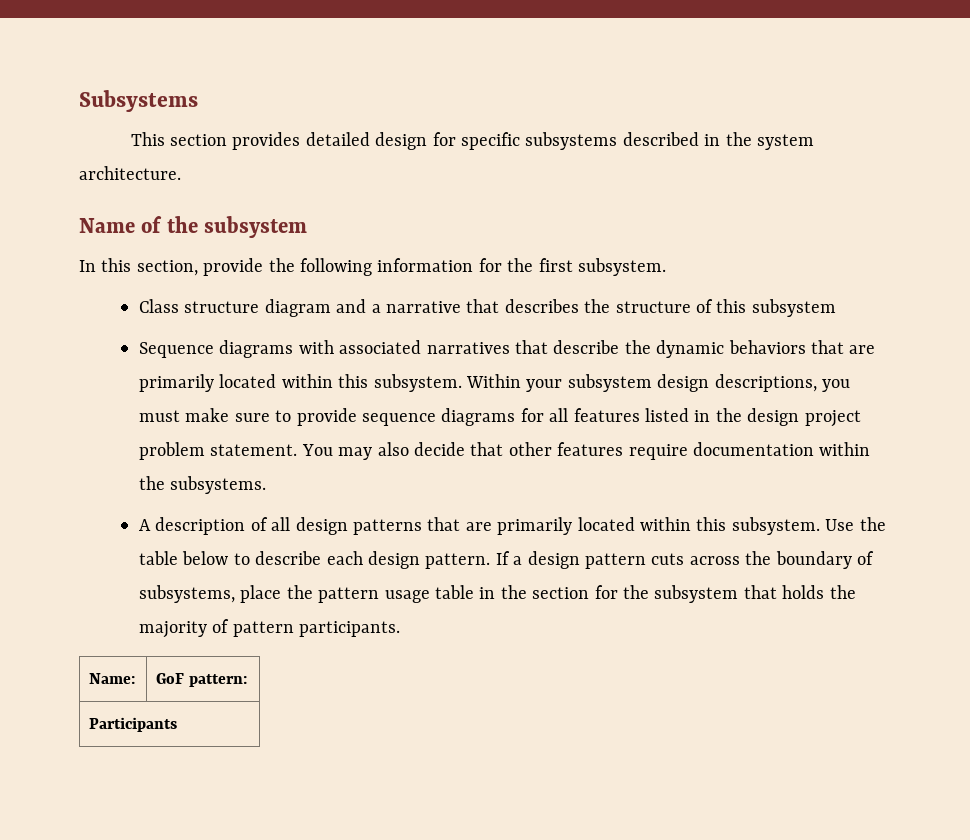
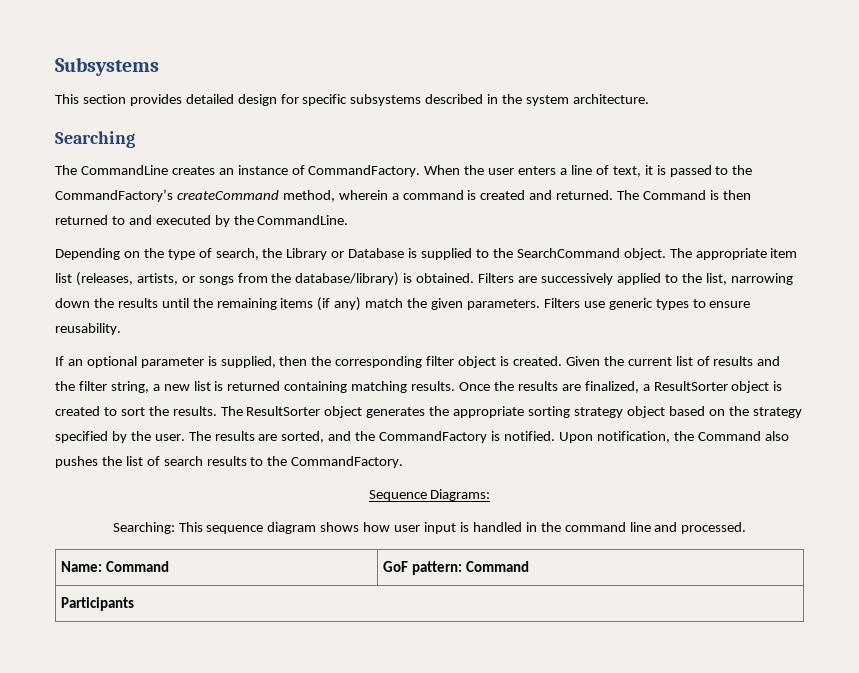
- Name of the subsystem
- In this section, provide the following information for the first subsystem.
- Class structure diagram and a narrative that describes the structure of this subsystem
- Sequence diagrams with associated narratives that describe the dynamic behaviors that are primarily located within this subsystem. Within your subsystem design descriptions, you must make sure to provide sequence diagrams for all features listed in the design project problem statement. You may also decide that other features require documentation within the subsystems.
- A description of all design patterns that are primarily located within this subsystem. Use the table below to describe each design pattern. If a design pattern cuts across the boundary of subsystems, place the pattern usage table in the section for the subsystem that holds the majority of pattern participants.
+ Searching
+ The CommandLine creates an instance of CommandFactory. When the user enters a line of text, it is passed to the CommandFactory’s createCommand method, wherein a command is created and returned. The Command is then returned to and executed by the CommandLine.
+ Depending on the type of search, the Library or Database is supplied to the SearchCommand object. The appropriate item list (releases, artists, or songs from the database/library) is obtained. Filters are successively applied to the list, narrowing down the results until the remaining items (if any) match the given parameters. Filters use generic types to ensure reusability.
+ If an optional parameter is supplied, then the corresponding filter object is created. Given the current list of results and the filter string, a new list is returned containing matching results. Once the results are finalized, a ResultSorter object is created to sort the results. The ResultSorter object generates the appropriate sorting strategy object based on the strategy specified by the user. The results are sorted, and the CommandFactory is notified. Upon notification, the Command also pushes the list of search results to the CommandFactory.
+ Sequence Diagrams:
+ Searching: This sequence diagram shows how user input is handled in the command line and processed.
- Name: | GoF pattern:
+ Name: Command | GoF pattern: Command

